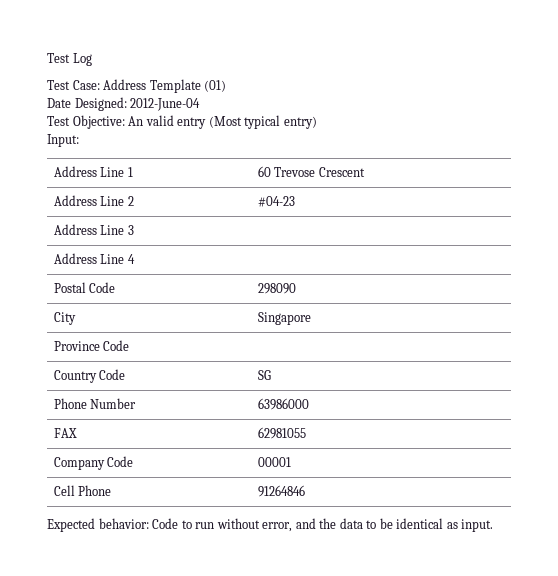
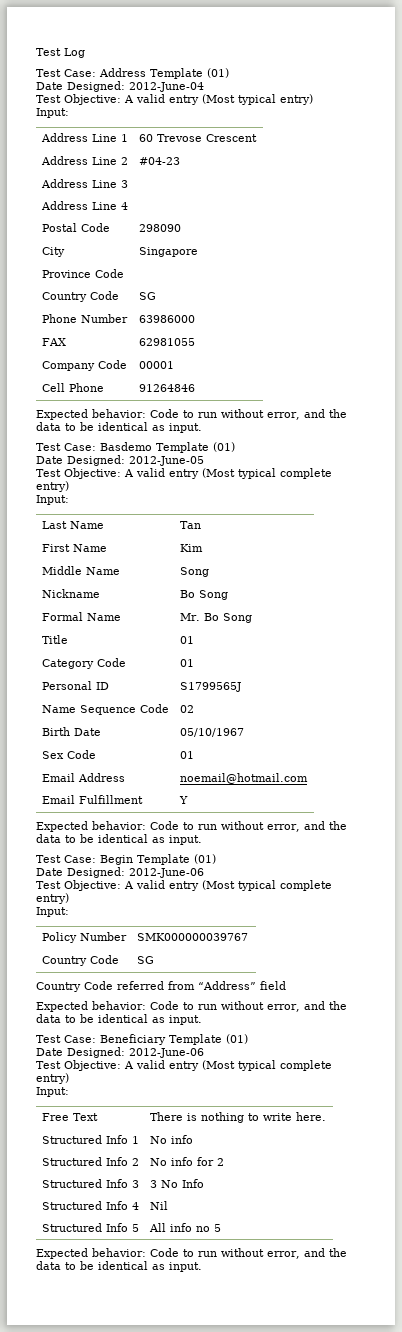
- Test Objective: An valid entry (Most typical entry)
+ Test Objective: A valid entry (Most typical entry)
+ Test Case: Basdemo Template (01)
+ Date Designed: 2012-June-05
+ Test Objective: A valid entry (Most typical complete entry)
+ Input:
+ Last Name | Tan
+ First Name | Kim
+ Middle Name | Song
+ Nickname | Bo Song
+ Formal Name | Mr. Bo Song
+ Title | 01
+ Category Code | 01
+ Personal ID | S1799565J
+ Name Sequence Code | 02
+ Birth Date | 05/10/1967
+ Sex Code | 01
+ Email Address | noemail@hotmail.com
+ Email Fulfillment | Y
+ Expected behavior: Code to run without error, and the data to be identical as input.
+ Test Case: Begin Template (01)
+ Date Designed: 2012-June-06
+ Test Objective: A valid entry (Most typical complete entry)
+ Input:
+ Policy Number | SMK000000039767
+ Country Code | SG
+ Country Code referred from “Address” field
+ Expected behavior: Code to run without error, and the data to be identical as input.
+ Test Case: Beneficiary Template (01)
+ Date Designed: 2012-June-06
+ Test Objective: A valid entry (Most typical complete entry)
+ Input:
+ Free Text | There is nothing to write here.
+ Structured Info 1 | No info
+ Structured Info 2 | No info for 2
+ Structured Info 3 | 3 No Info
+ Structured Info 4 | Nil
+ Structured Info 5 | All info no 5
+ Expected behavior: Code to run without error, and the data to be identical as input.

